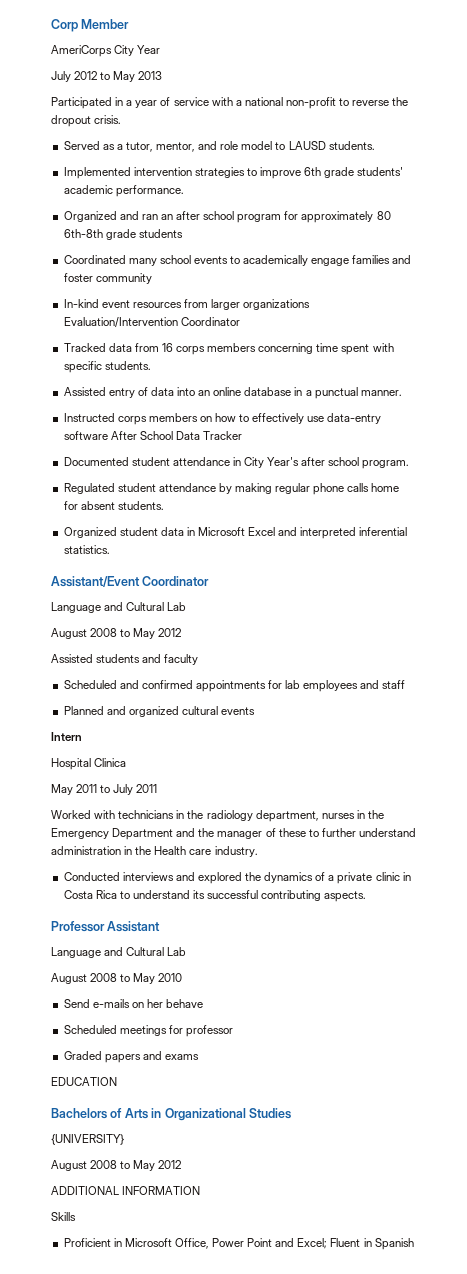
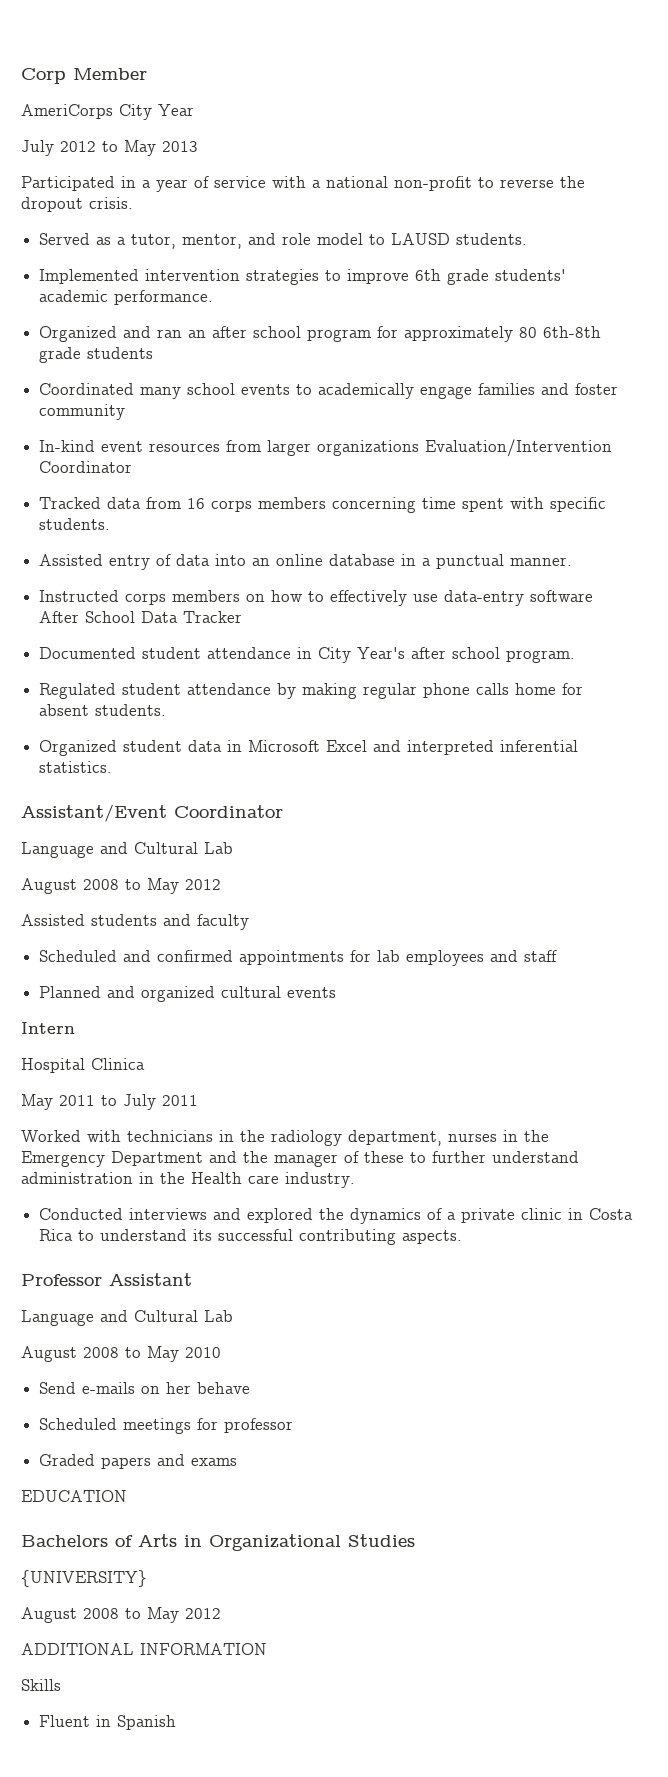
- Proficient in Microsoft Office, Power Point and Excel; Fluent in Spanish
+ Fluent in Spanish

